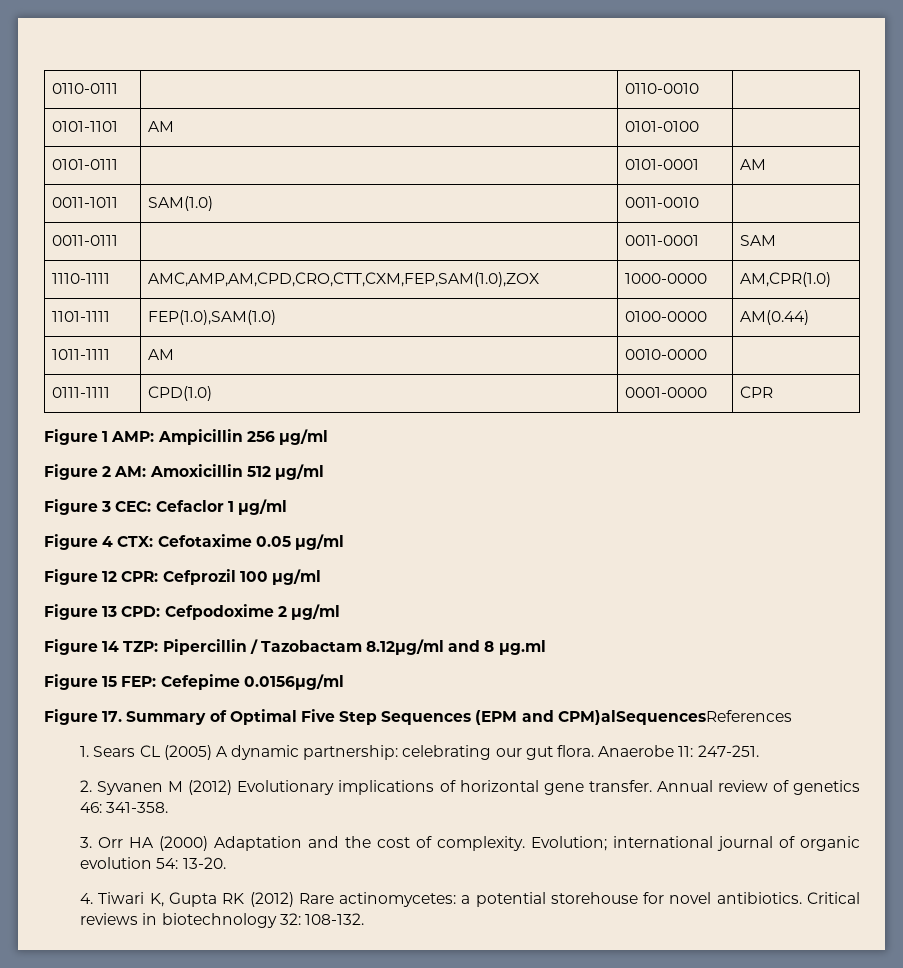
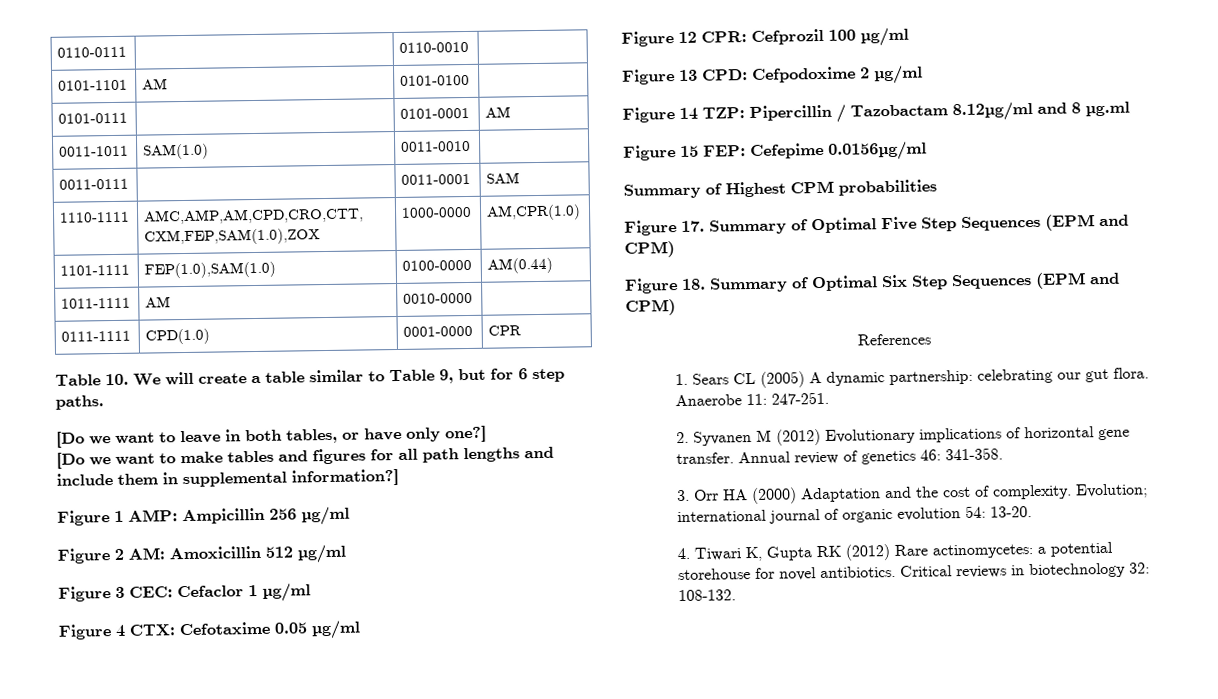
+ Table 10. We will create a table similar to Table 9, but for 6 step paths.
+ [Do we want to leave in both tables, or have only one?]
+ [Do we want to make tables and figures for all path lengths and include them in supplemental information?]
+ Summary of Highest CPM probabilities
- Figure 17. Summary of Optimal Five Step Sequences (EPM and CPM)alSequencesReferences
+ Figure 17. Summary of Optimal Five Step Sequences (EPM and CPM)
+ Figure 18. Summary of Optimal Six Step Sequences (EPM and CPM)
+ References

